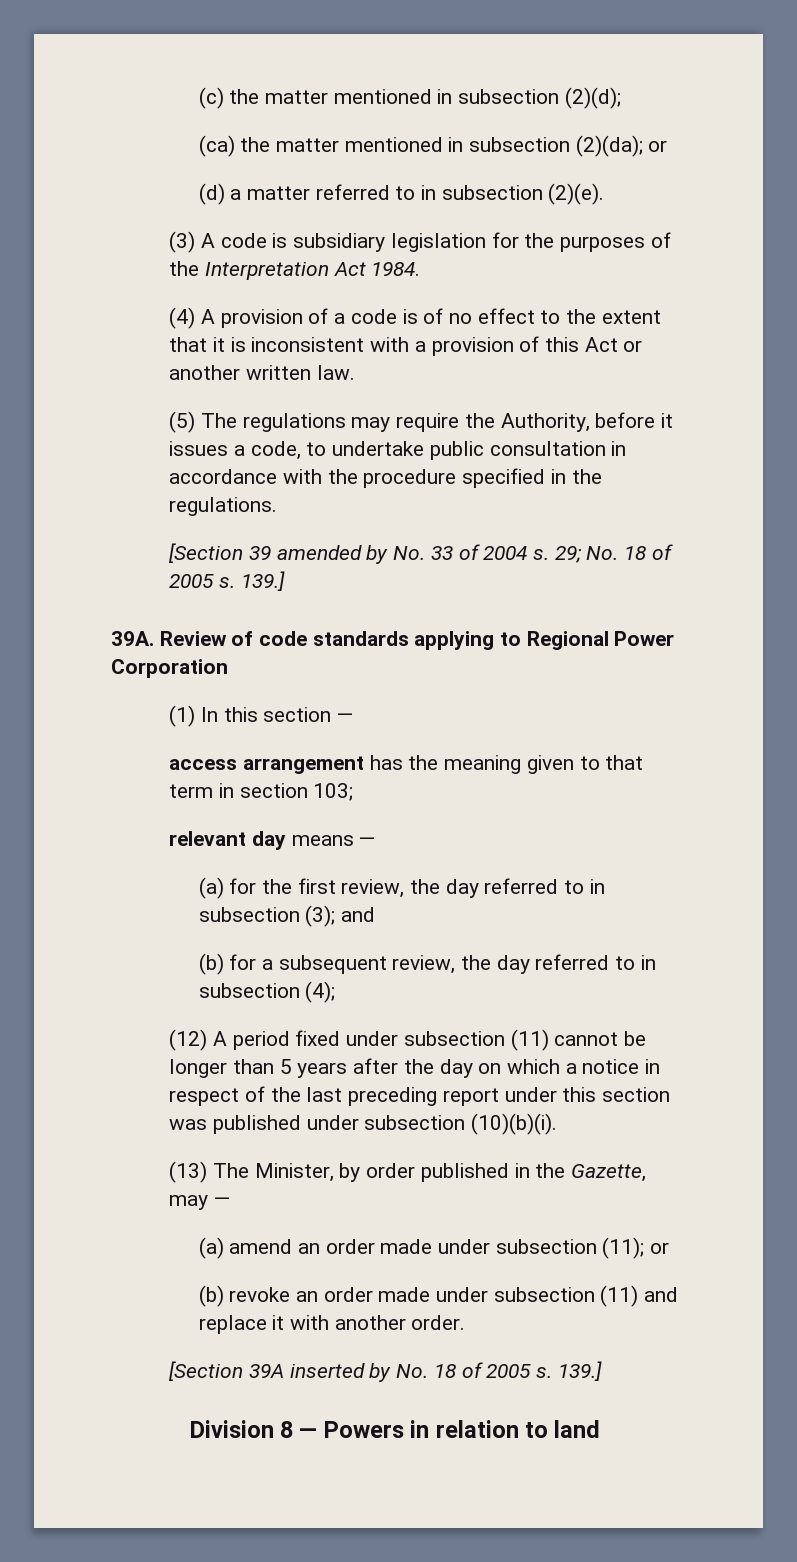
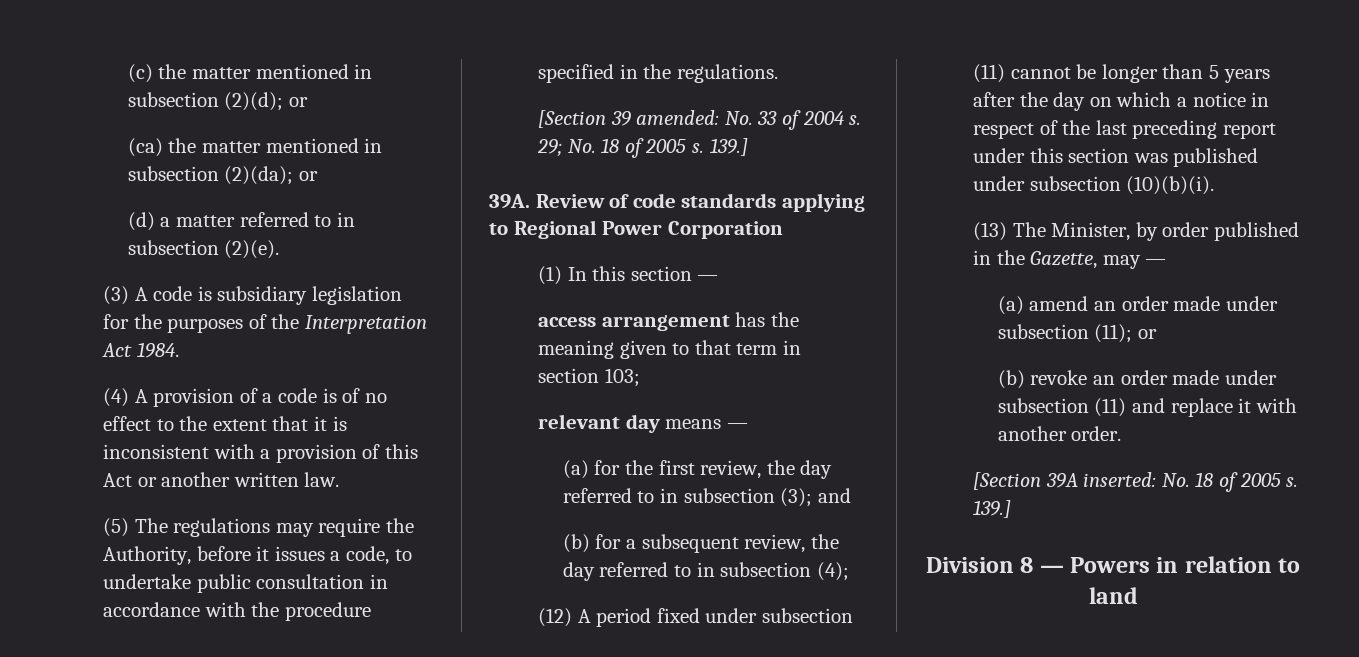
- (c) the matter mentioned in subsection (2)(d);
+ (c) the matter mentioned in subsection (2)(d); or
- [Section 39 amended by No. 33 of 2004 s.
+ [Section 39 amended: No. 33 of 2004 s.
- [Section 39A inserted by No. 18 of 2005 s.
+ [Section 39A inserted: No. 18 of 2005 s.

